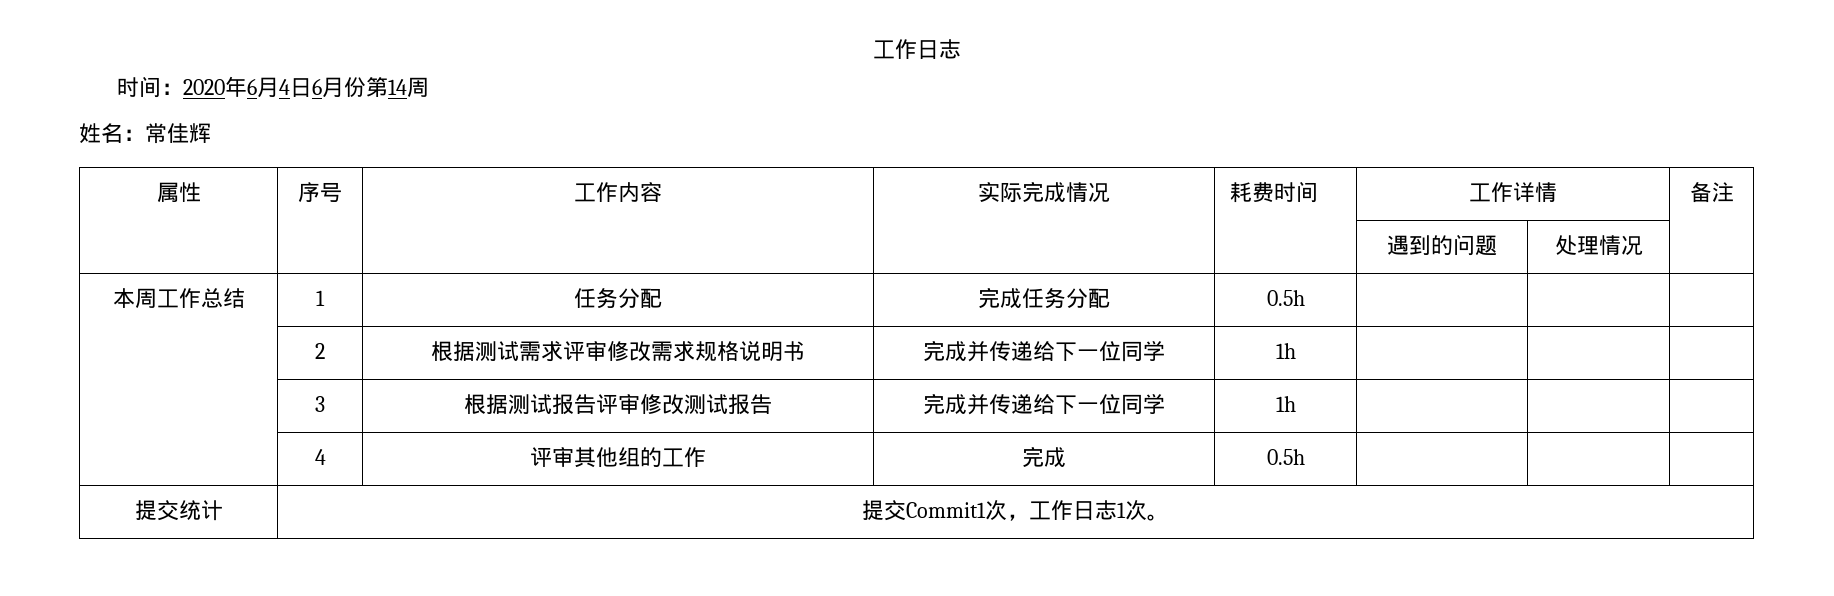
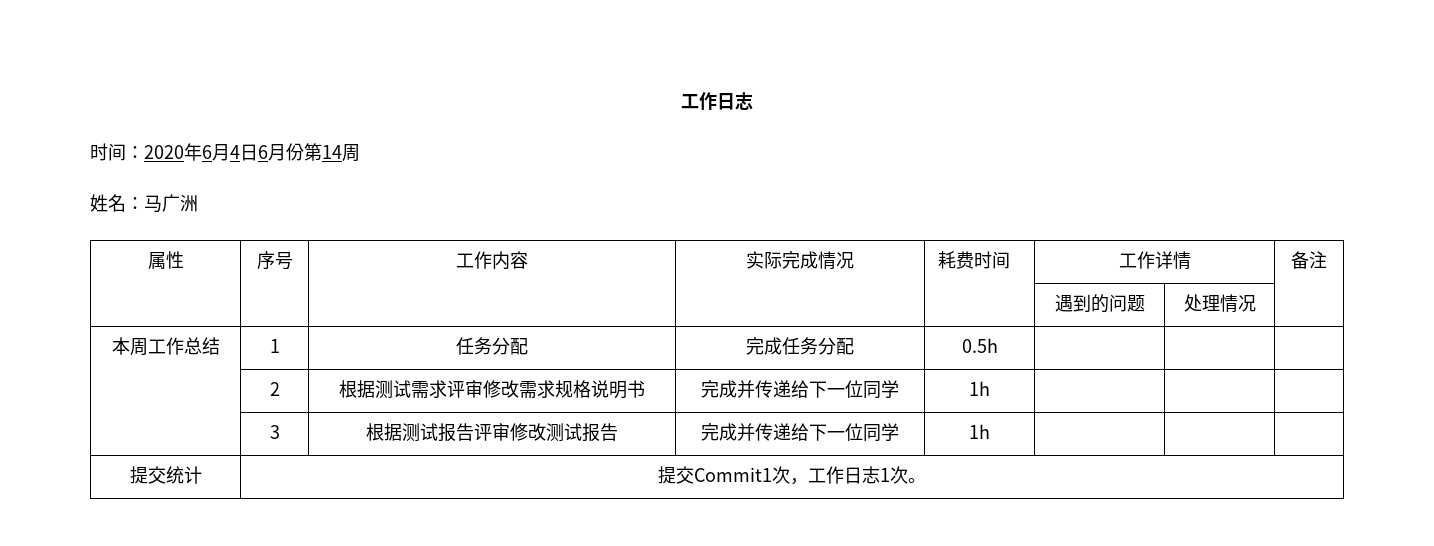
- 姓名：常佳辉
+ 姓名：马广洲
- | 4 | 评审其他组的工作 | 完成 | 0.5h | | |

